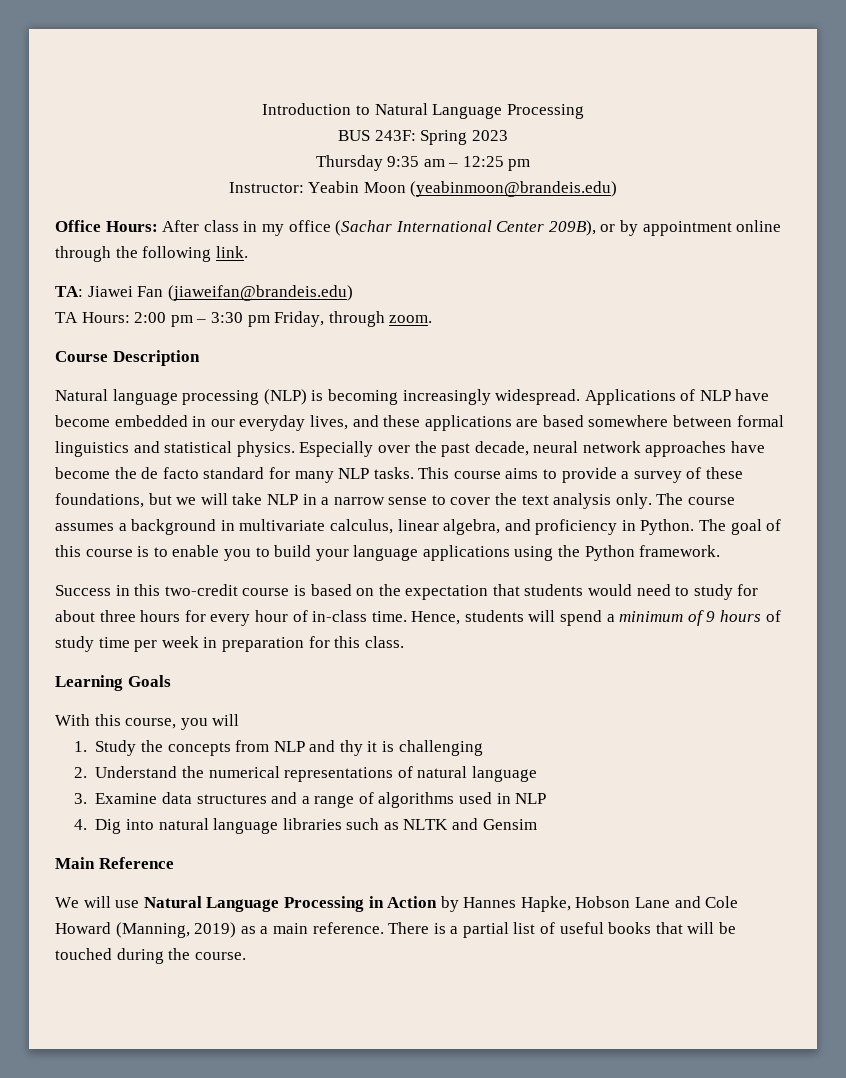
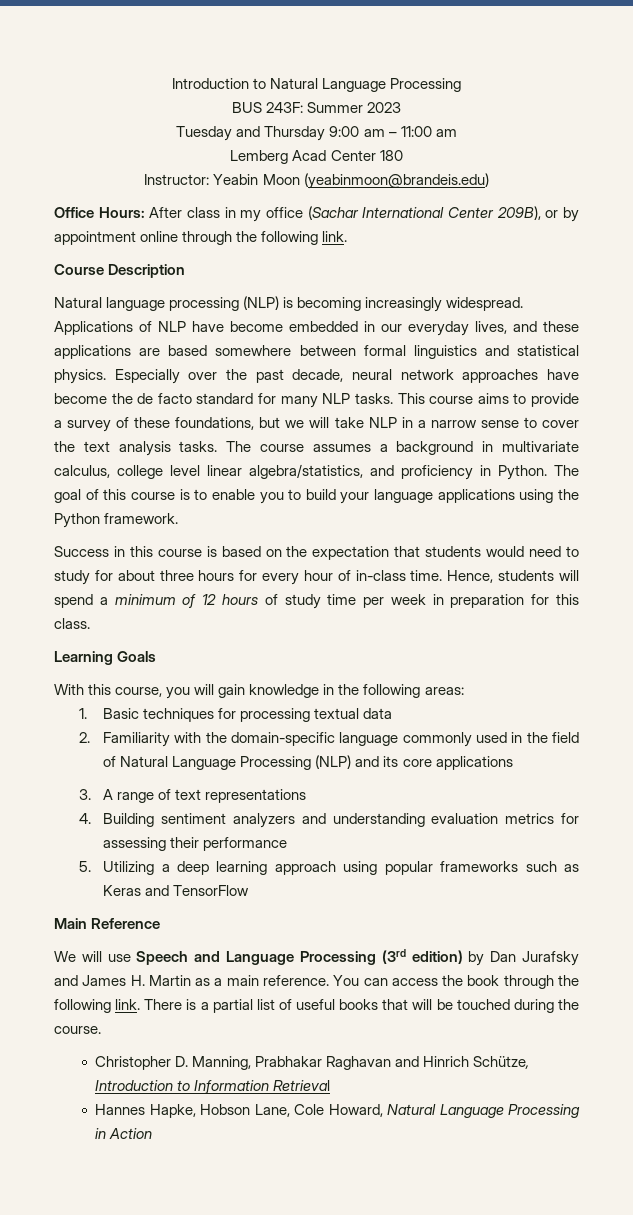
- BUS 243F: Spring 2023
+ BUS 243F: Summer 2023
- Thursday 9:35 am – 12:25 pm
+ Tuesday and Thursday 9:00 am – 11:00 am
+ Lemberg Acad Center 180
- TA: Jiawei Fan (jiaweifan@brandeis.edu)
- TA Hours: 2:00 pm – 3:30 pm Friday, through zoom.
- This course aims to provide a survey of these foundations, but we will take NLP in a narrow sense to cover the text analysis only.
+ This course aims to provide a survey of these foundations, but we will take NLP in a narrow sense to cover the text analysis tasks.
- The course assumes a background in multivariate calculus, linear algebra, and proficiency in Python.
+ The course assumes a background in multivariate calculus, college level linear algebra/statistics, and proficiency in Python.
- Success in this two-credit course is based on the expectation that students would need to study for about three hours for every hour of in-class time.
+ Success in this course is based on the expectation that students would need to study for about three hours for every hour of in-class time.
- Hence, students will spend a minimum of 9 hours of study time per week in preparation for this class.
+ Hence, students will spend a minimum of 12 hours of study time per week in preparation for this class.
- With this course, you will
- 1. Study the concepts from NLP and thy it is challenging
- 2. Understand the numerical representations of natural language
- 3. Examine data structures and a range of algorithms used in NLP
- 4. Dig into natural language libraries such as NLTK and Gensim
+ With this course, you will gain knowledge in the following areas:
+ 1. Basic techniques for processing textual data
+ 2. Familiarity with the domain-specific language commonly used in the field of Natural Language Processing (NLP) and its core applications
+ 3. A range of text representations
+ 4. Building sentiment analyzers and understanding evaluation metrics for assessing their performance
+ 5. Utilizing a deep learning approach using popular frameworks such as Keras and TensorFlow
- We will use Natural Language Processing in Action by Hannes Hapke, Hobson Lane and Cole Howard (Manning, 2019) as a main reference.
+ We will use Speech and Language Processing (3rd edition) by Dan Jurafsky and James H. Martin as a main reference. You can access the book through the following link.
+ Christopher D. Manning, Prabhakar Raghavan and Hinrich Schütze, Introduction to Information Retrieval
+ Hannes Hapke, Hobson Lane, Cole Howard, Natural Language Processing in Action

